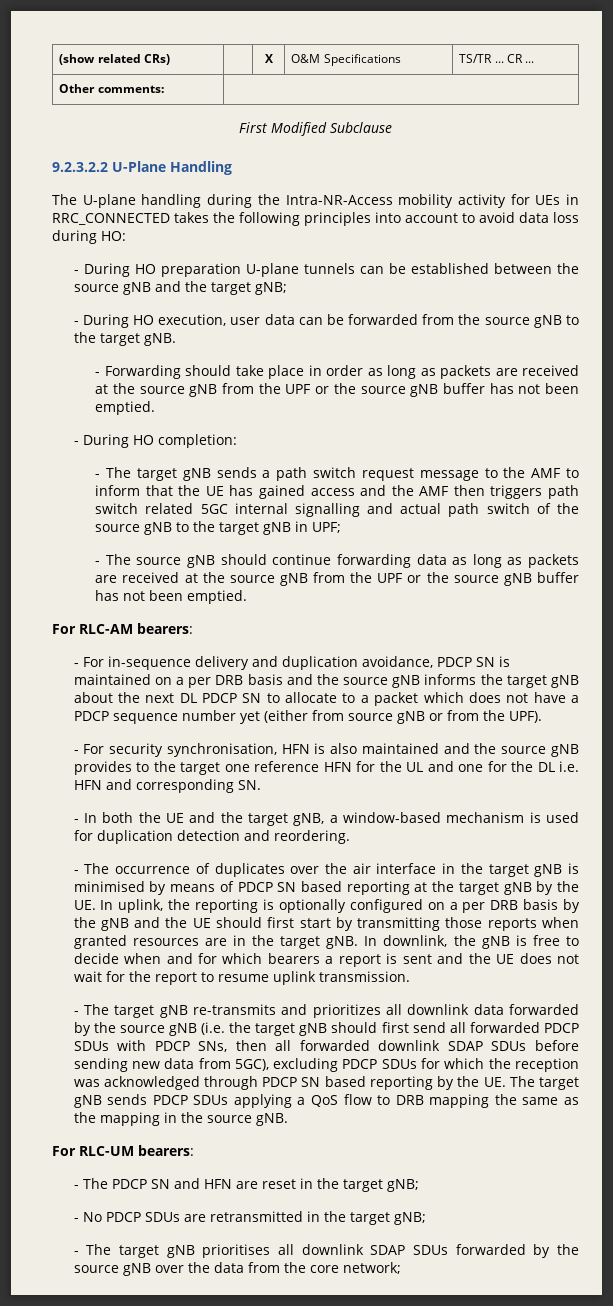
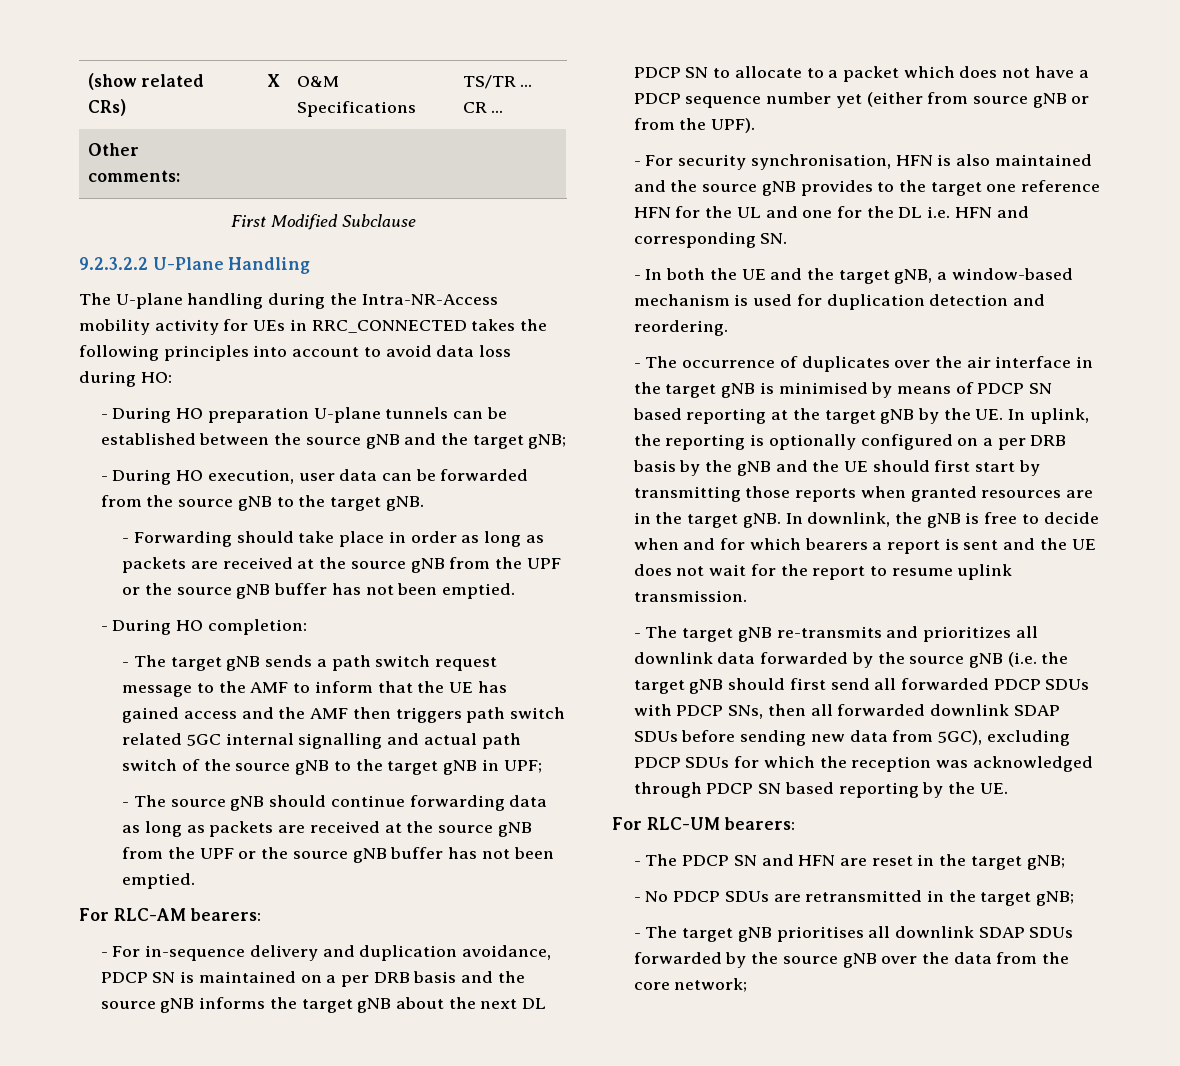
- - The target gNB re-transmits and prioritizes all downlink data forwarded by the source gNB (i.e. the target gNB should first send all forwarded PDCP SDUs with PDCP SNs, then all forwarded downlink SDAP SDUs before sending new data from 5GC), excluding PDCP SDUs for which the reception was acknowledged through PDCP SN based reporting by the UE. The target gNB sends PDCP SDUs applying a QoS flow to DRB mapping the same as the mapping in the source gNB.
+ - The target gNB re-transmits and prioritizes all downlink data forwarded by the source gNB (i.e. the target gNB should first send all forwarded PDCP SDUs with PDCP SNs, then all forwarded downlink SDAP SDUs before sending new data from 5GC), excluding PDCP SDUs for which the reception was acknowledged through PDCP SN based reporting by the UE.

